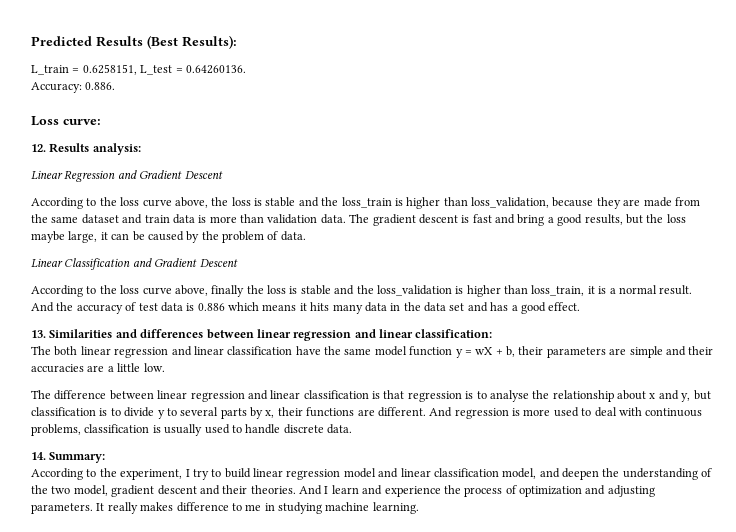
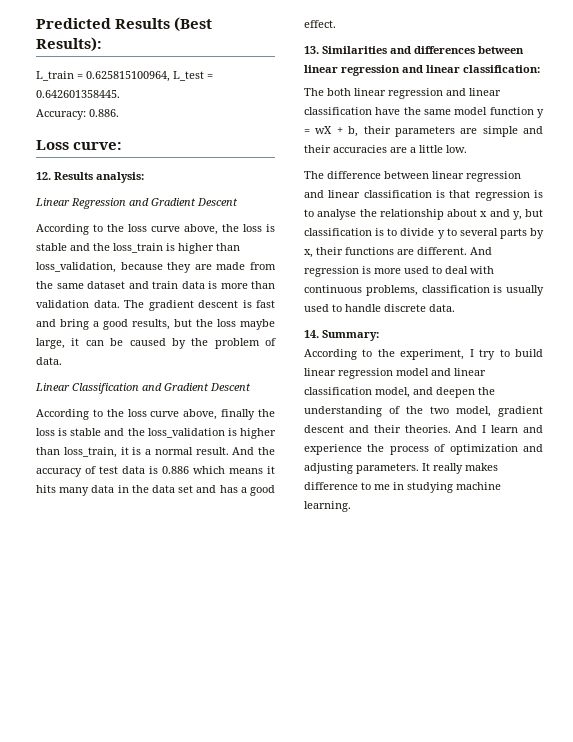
- L_train = 0.6258151, L_test = 0.64260136.
+ L_train = 0.625815100964, L_test = 0.642601358445.

